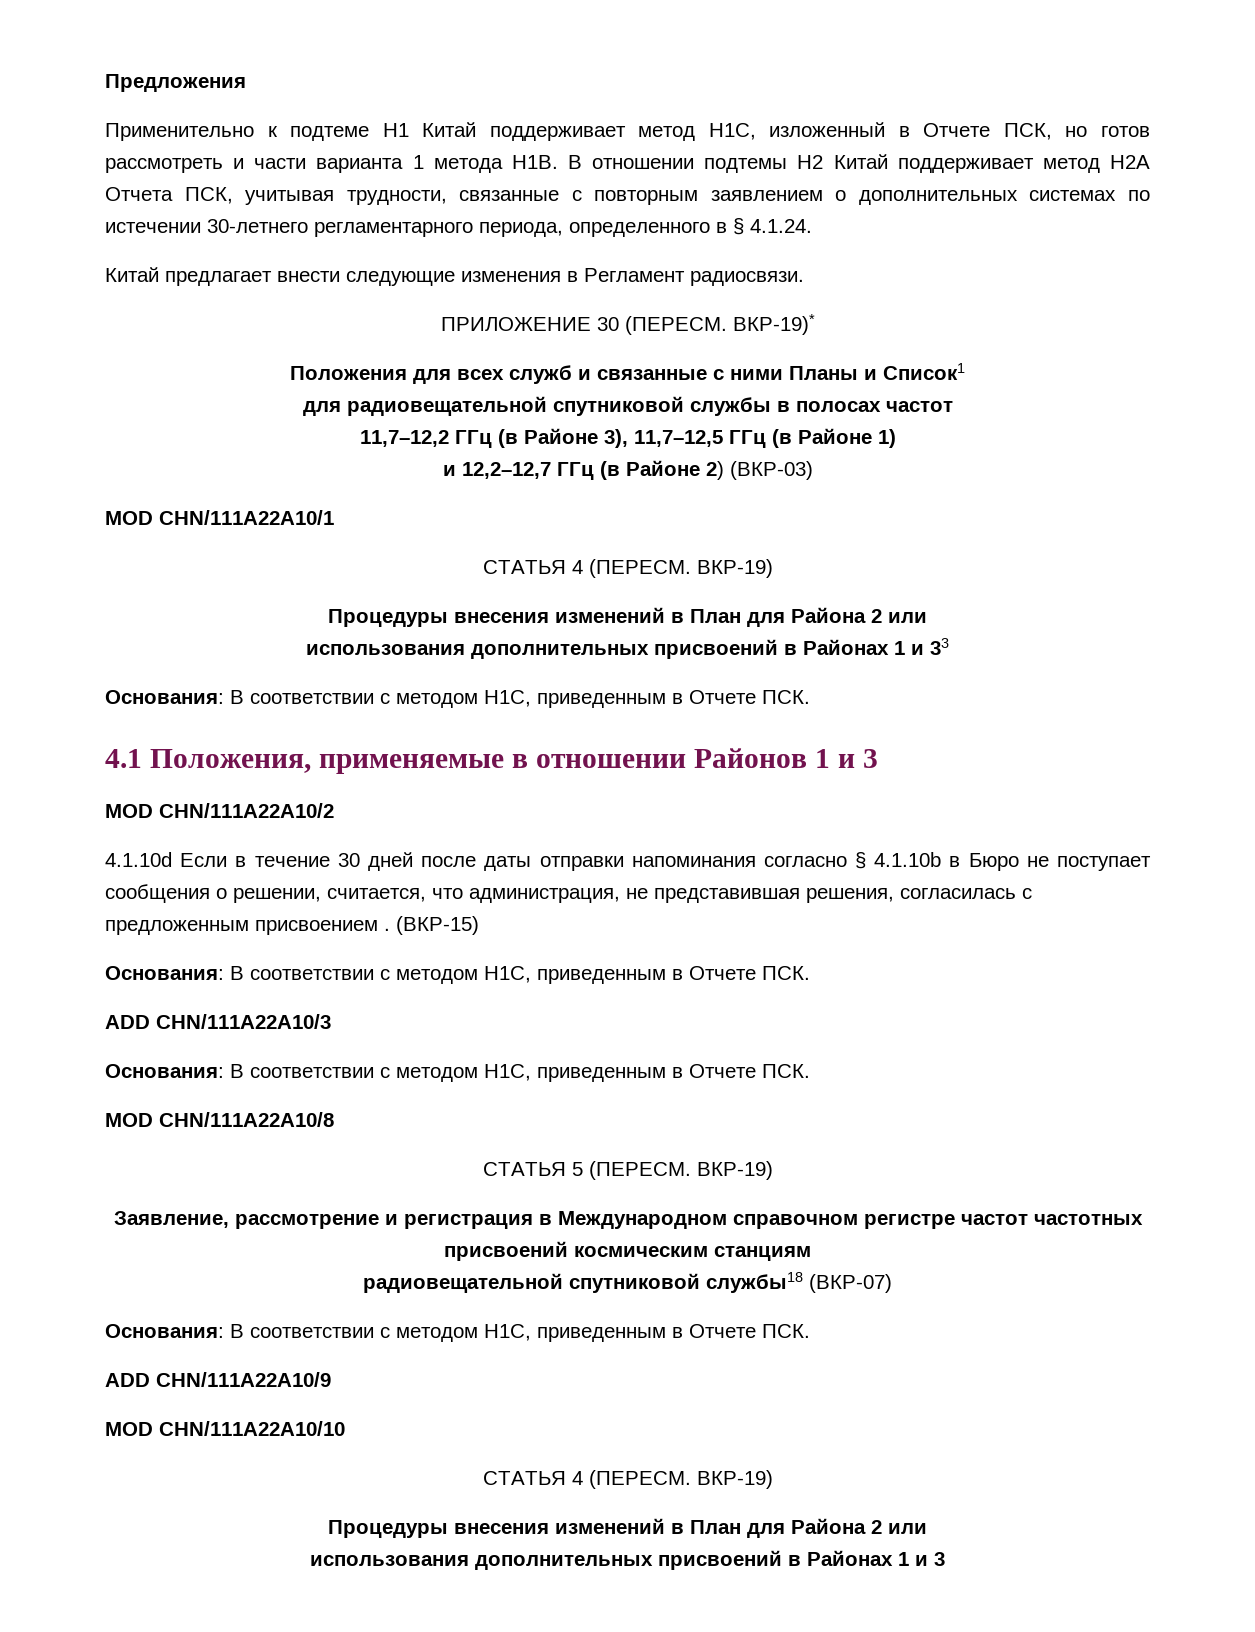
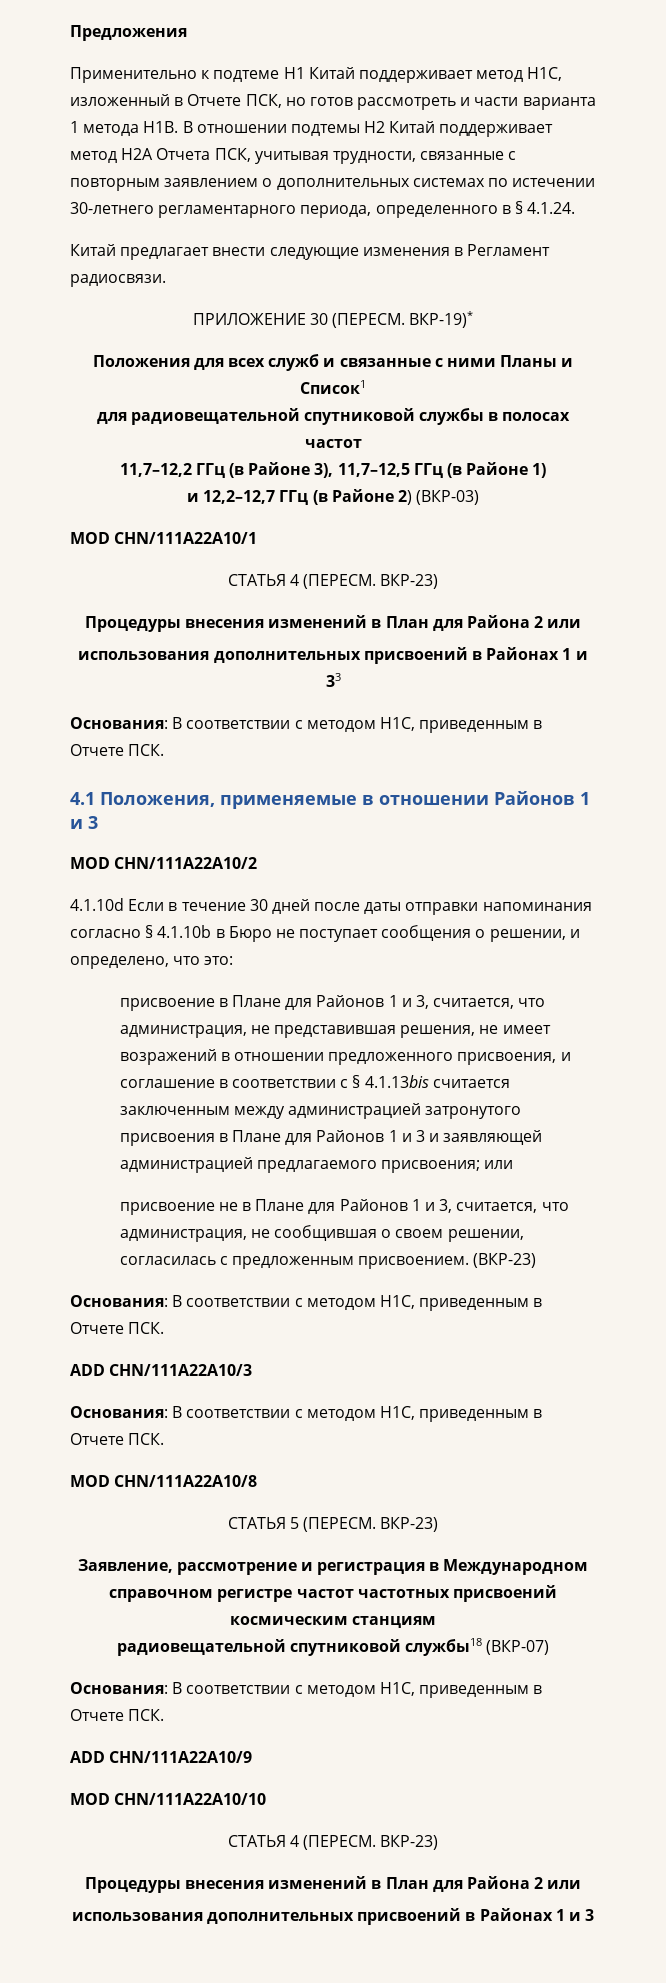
  MOD CHN/111A22A10/1
- СТАТЬЯ 4 (ПЕРЕСМ. ВКР-19)
+ СТАТЬЯ 4 (ПЕРЕСМ. ВКР-23)
- 4.1.10d Если в течение 30 дней после даты отправки напоминания согласно § 4.1.10b в Бюро не поступает сообщения о решении, считается, что администрация, не представившая решения, согласилась с предложенным присвоением . (ВКР-15)
+ 4.1.10d Если в течение 30 дней после даты отправки напоминания согласно § 4.1.10b в Бюро не поступает сообщения о решении, и определено, что это:
+ присвоение в Плане для Районов 1 и 3, считается, что администрация, не представившая решения, не имеет возражений в отношении предложенного присвоения, и соглашение в соответствии с § 4.1.13bis считается заключенным между администрацией затронутого присвоения в Плане для Районов 1 и 3 и заявляющей администрацией предлагаемого присвоения; или
+ присвоение не в Плане для Районов 1 и 3, считается, что администрация, не сообщившая о своем решении, согласилась с предложенным присвоением. (ВКР-23)
- СТАТЬЯ 5 (ПЕРЕСМ. ВКР-19)
+ СТАТЬЯ 5 (ПЕРЕСМ. ВКР-23)
  MOD CHN/111A22A10/10
- СТАТЬЯ 4 (ПЕРЕСМ. ВКР-19)
+ СТАТЬЯ 4 (ПЕРЕСМ. ВКР-23)

